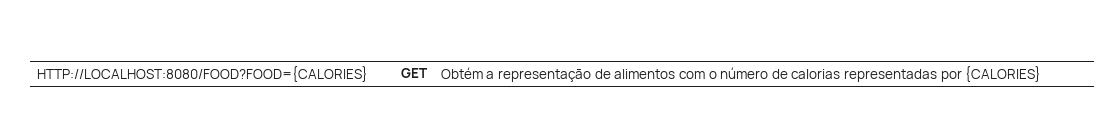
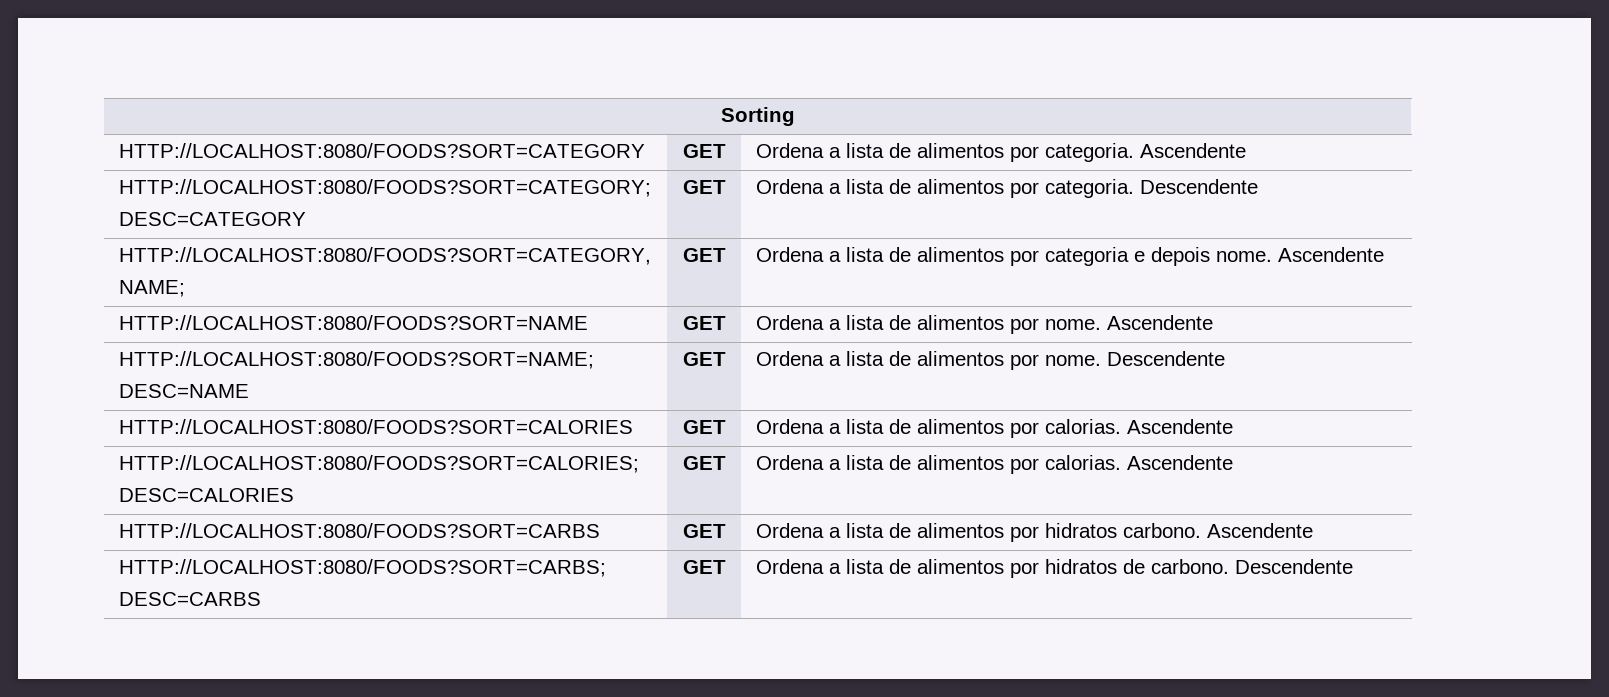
- HTTP://LOCALHOST:8080/FOOD?FOOD={CALORIES} | GET | Obtém a representação de alimentos com o número de calorias representadas por {CALORIES}
+ Sorting
+ HTTP://LOCALHOST:8080/FOODS?SORT=CATEGORY | GET | Ordena a lista de alimentos por categoria. Ascendente
+ HTTP://LOCALHOST:8080/FOODS?SORT=CATEGORY;
+ DESC=CATEGORY | GET | Ordena a lista de alimentos por categoria. Descendente
+ HTTP://LOCALHOST:8080/FOODS?SORT=CATEGORY,
+ NAME; | GET | Ordena a lista de alimentos por categoria e depois nome. Ascendente
+ HTTP://LOCALHOST:8080/FOODS?SORT=NAME | GET | Ordena a lista de alimentos por nome. Ascendente
+ HTTP://LOCALHOST:8080/FOODS?SORT=NAME;
+ DESC=NAME | GET | Ordena a lista de alimentos por nome. Descendente
+ HTTP://LOCALHOST:8080/FOODS?SORT=CALORIES | GET | Ordena a lista de alimentos por calorias. Ascendente
+ HTTP://LOCALHOST:8080/FOODS?SORT=CALORIES;
+ DESC=CALORIES | GET | Ordena a lista de alimentos por calorias. Ascendente
+ HTTP://LOCALHOST:8080/FOODS?SORT=CARBS | GET | Ordena a lista de alimentos por hidratos carbono. Ascendente
+ HTTP://LOCALHOST:8080/FOODS?SORT=CARBS;
+ DESC=CARBS | GET | Ordena a lista de alimentos por hidratos de carbono. Descendente

